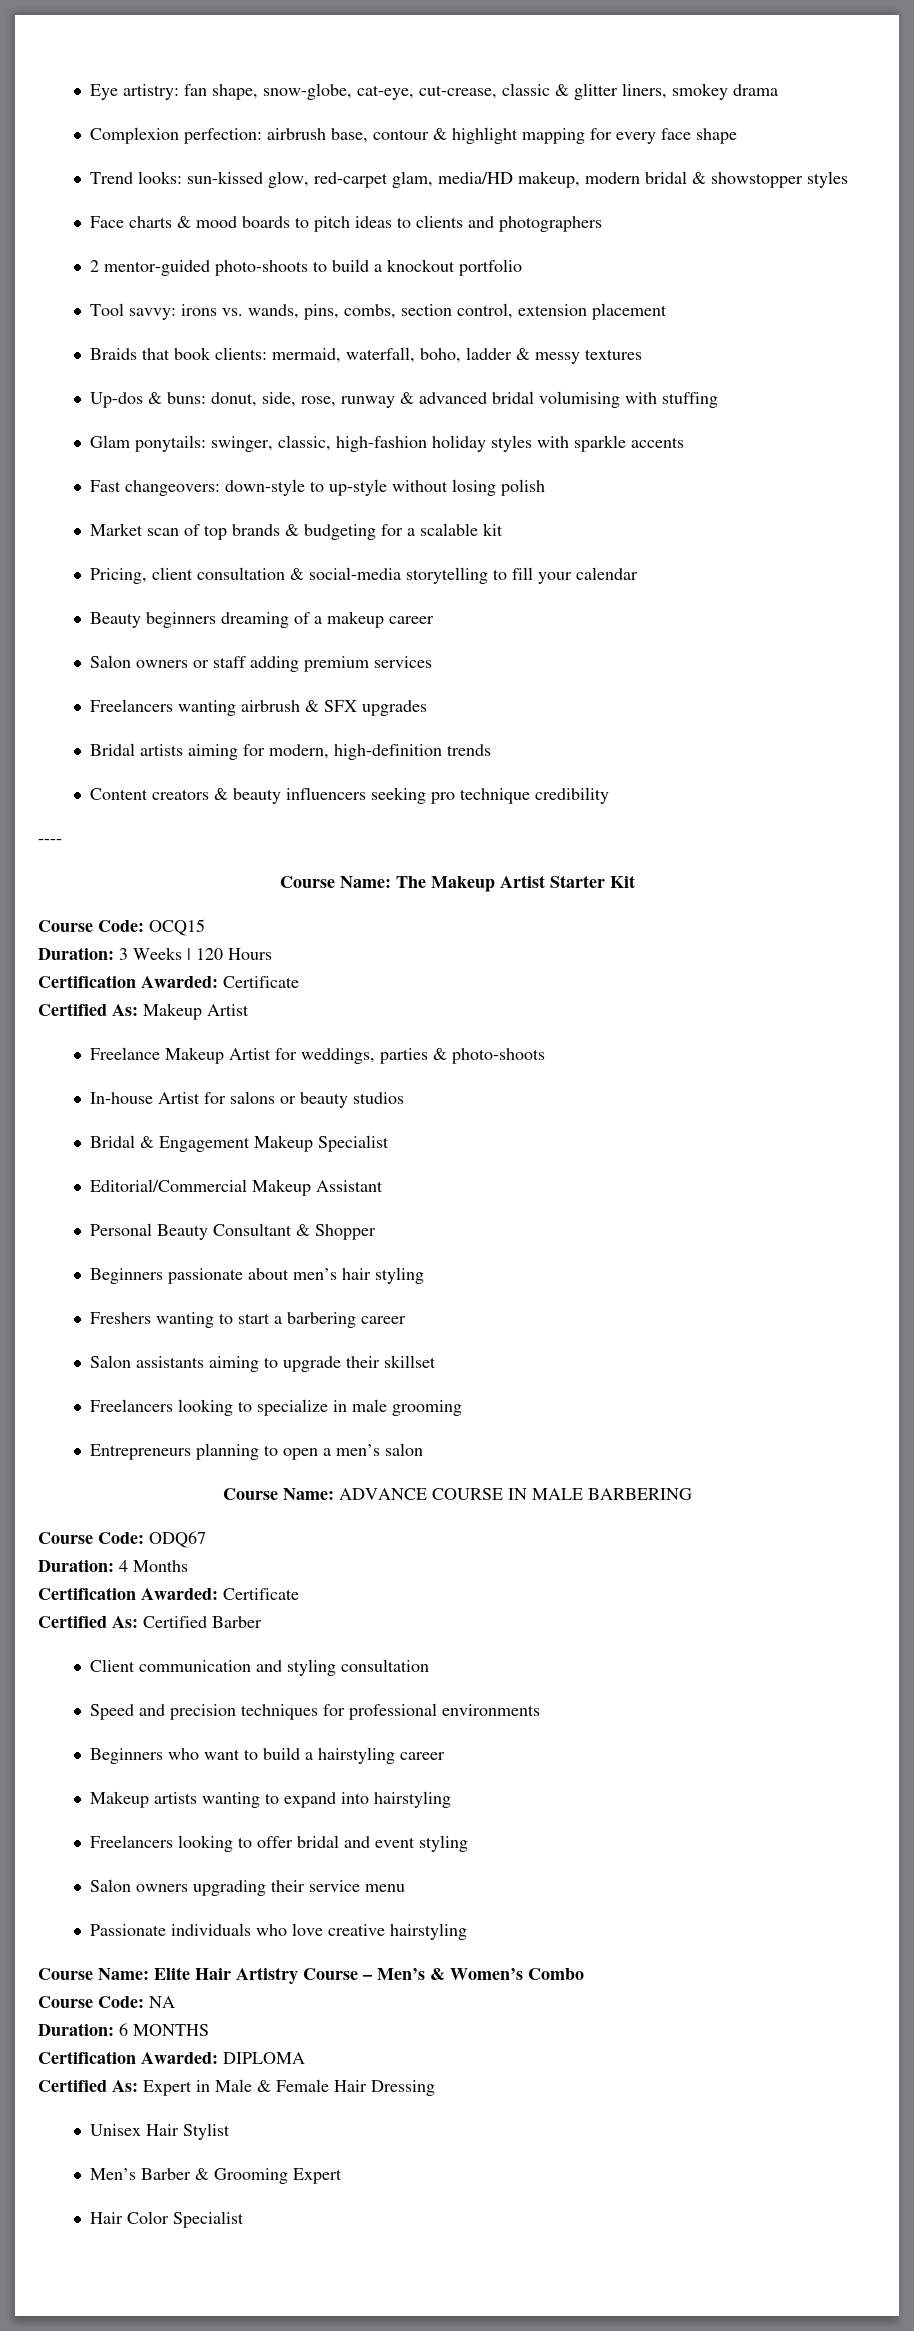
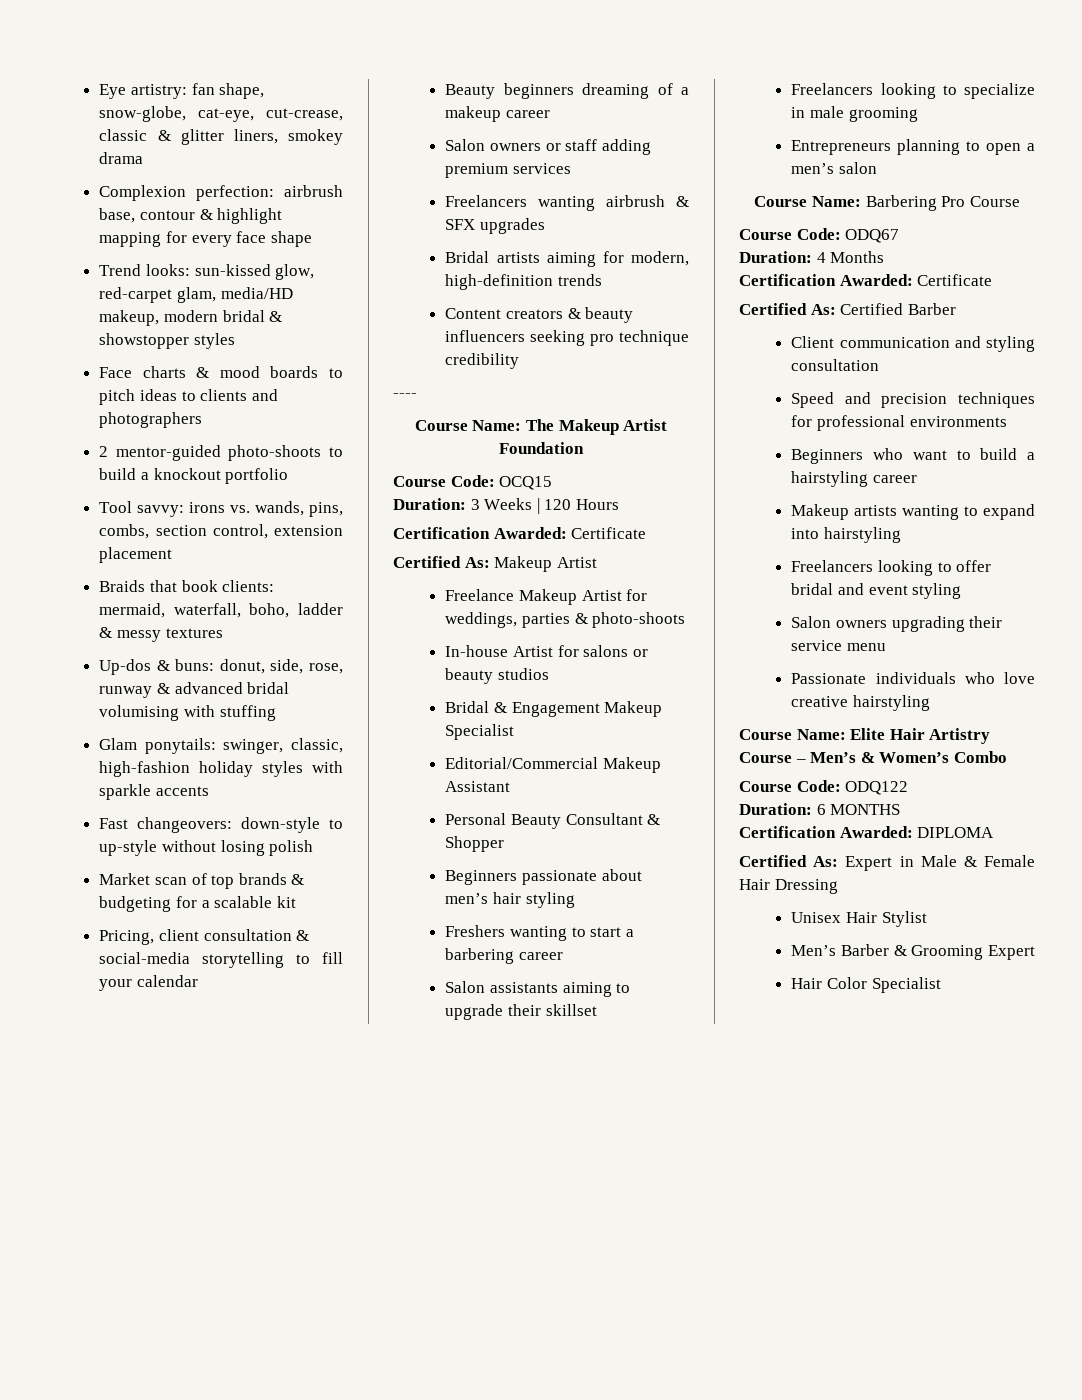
- Course Name: The Makeup Artist Starter Kit
+ Course Name: The Makeup Artist Foundation
- Course Name: ADVANCE COURSE IN MALE BARBERING
+ Course Name: Barbering Pro Course
- Course Code: NA
+ Course Code: ODQ122

